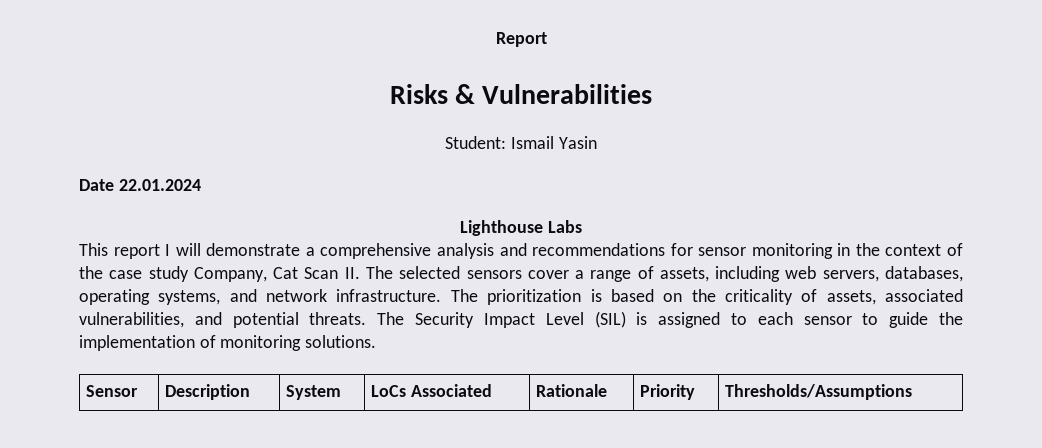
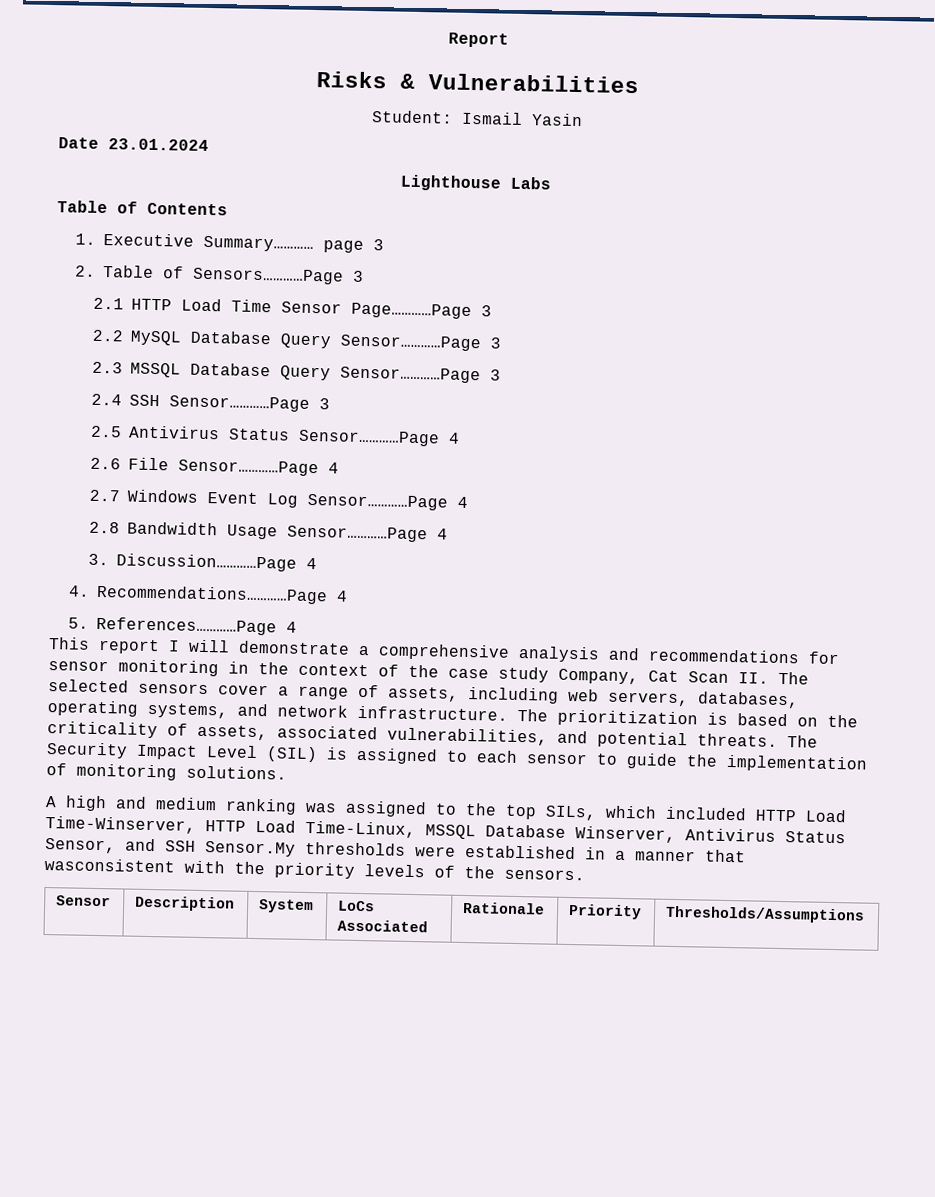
- Date 22.01.2024
+ Date 23.01.2024
+ Table of Contents
+ 1. Executive Summary………… page 3
+ 2. Table of Sensors…………Page 3
+ 2.1 HTTP Load Time Sensor Page…………Page 3
+ 2.2 MySQL Database Query Sensor…………Page 3
+ 2.3 MSSQL Database Query Sensor…………Page 3
+ 2.4 SSH Sensor…………Page 3
+ 2.5 Antivirus Status Sensor…………Page 4
+ 2.6 File Sensor…………Page 4
+ 2.7 Windows Event Log Sensor…………Page 4
+ 2.8 Bandwidth Usage Sensor…………Page 4
+ 3. Discussion…………Page 4
+ 4. Recommendations…………Page 4
+ 5. References…………Page 4
+ A high and medium ranking was assigned to the top SILs, which included HTTP Load Time-Winserver, HTTP Load Time-Linux, MSSQL Database Winserver, Antivirus Status Sensor, and SSH Sensor.My thresholds were established in a manner that wasconsistent with the priority levels of the sensors.

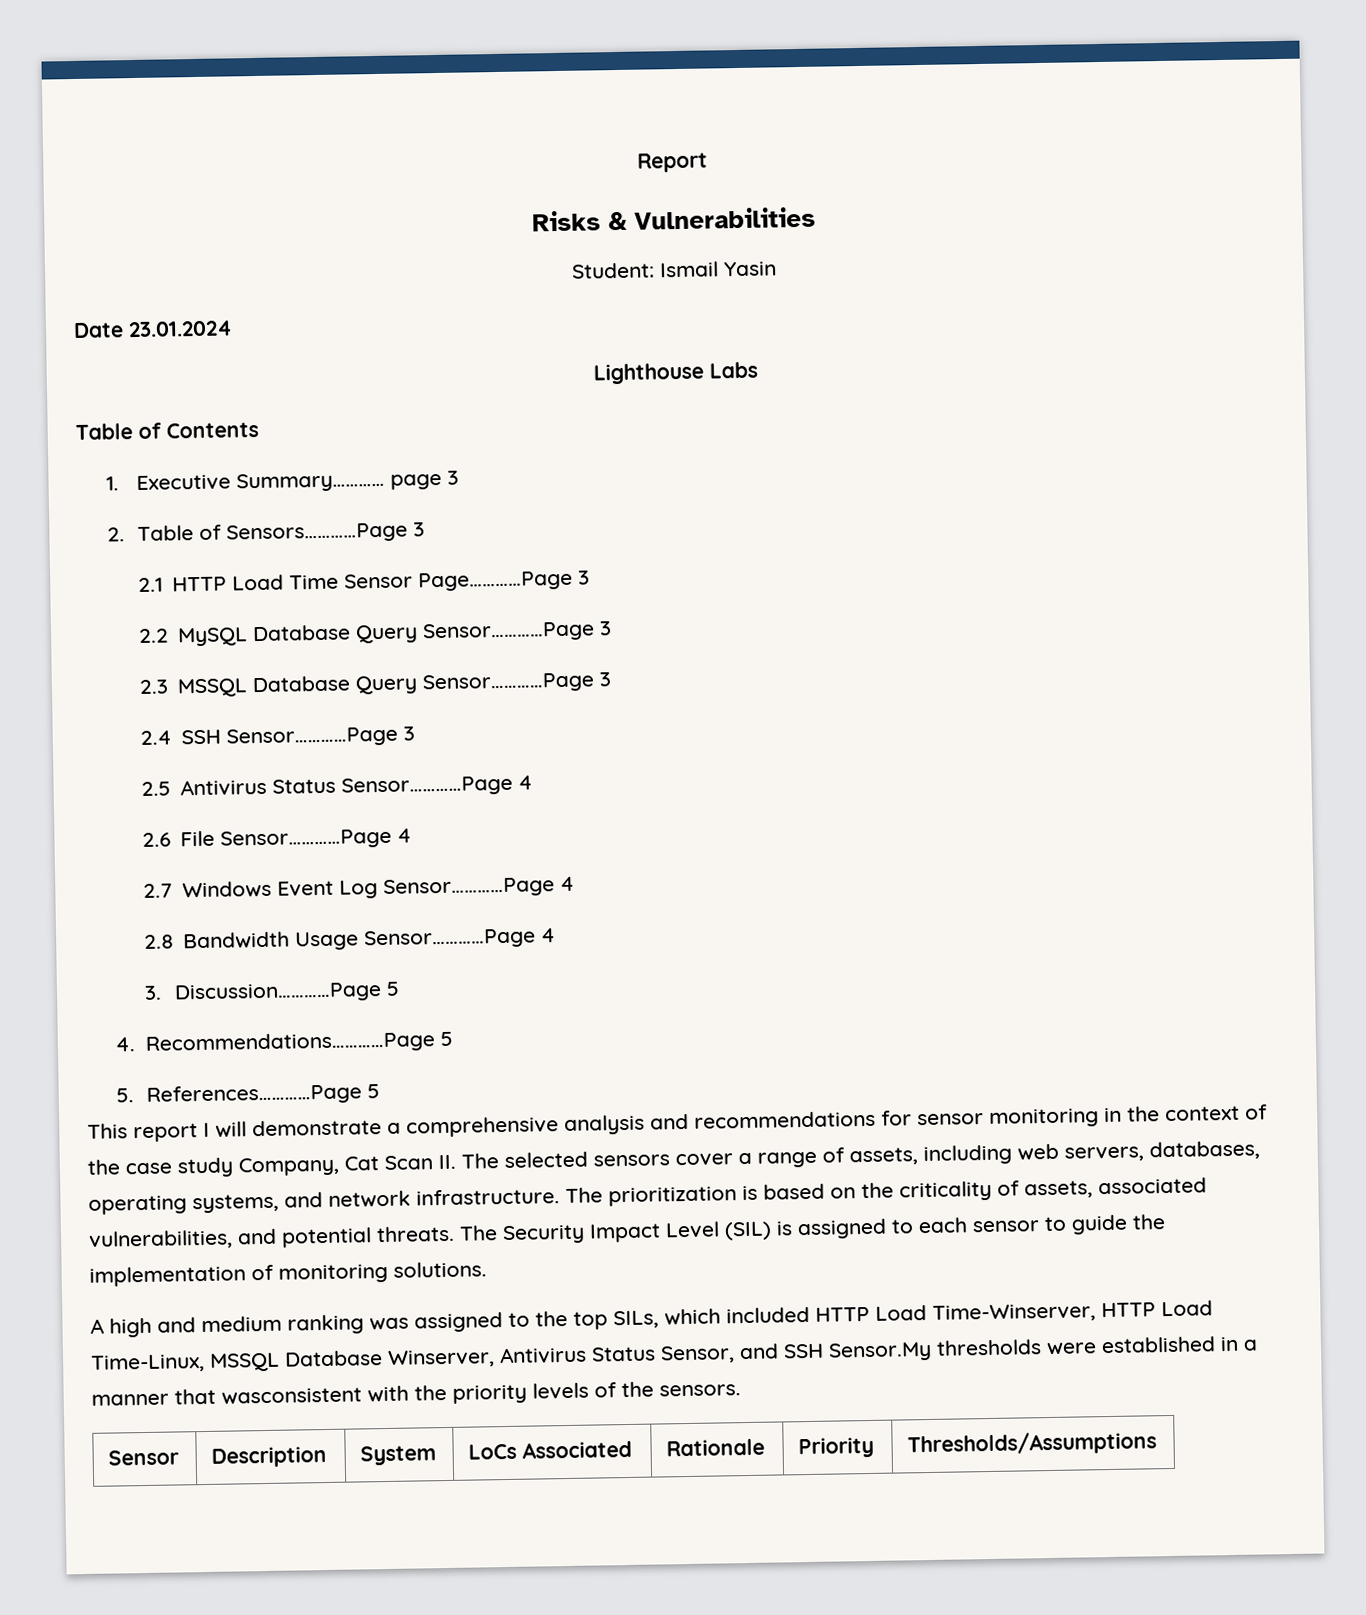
- 3. Discussion…………Page 4
+ 3. Discussion…………Page 5
- 4. Recommendations…………Page 4
+ 4. Recommendations…………Page 5
- 5. References…………Page 4
+ 5. References…………Page 5

